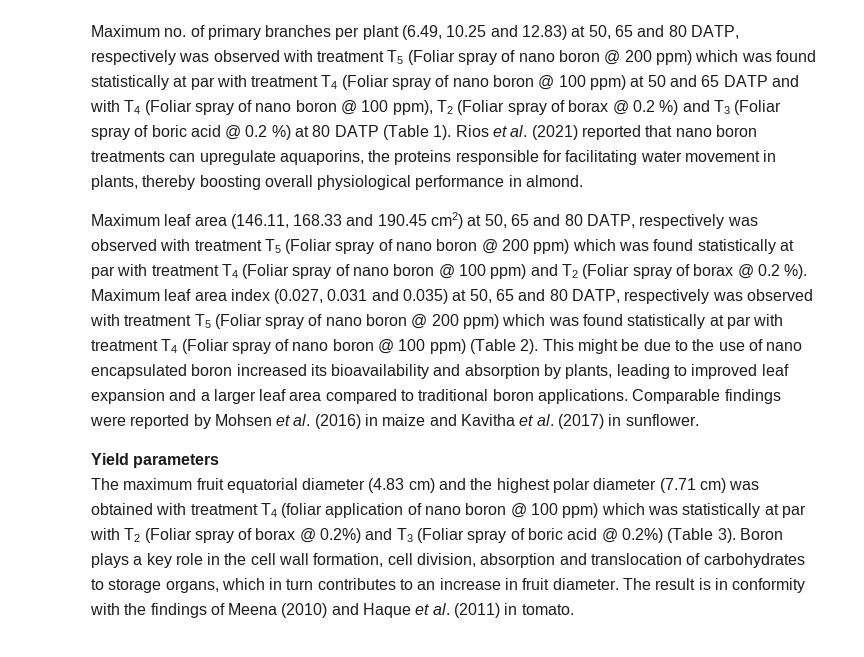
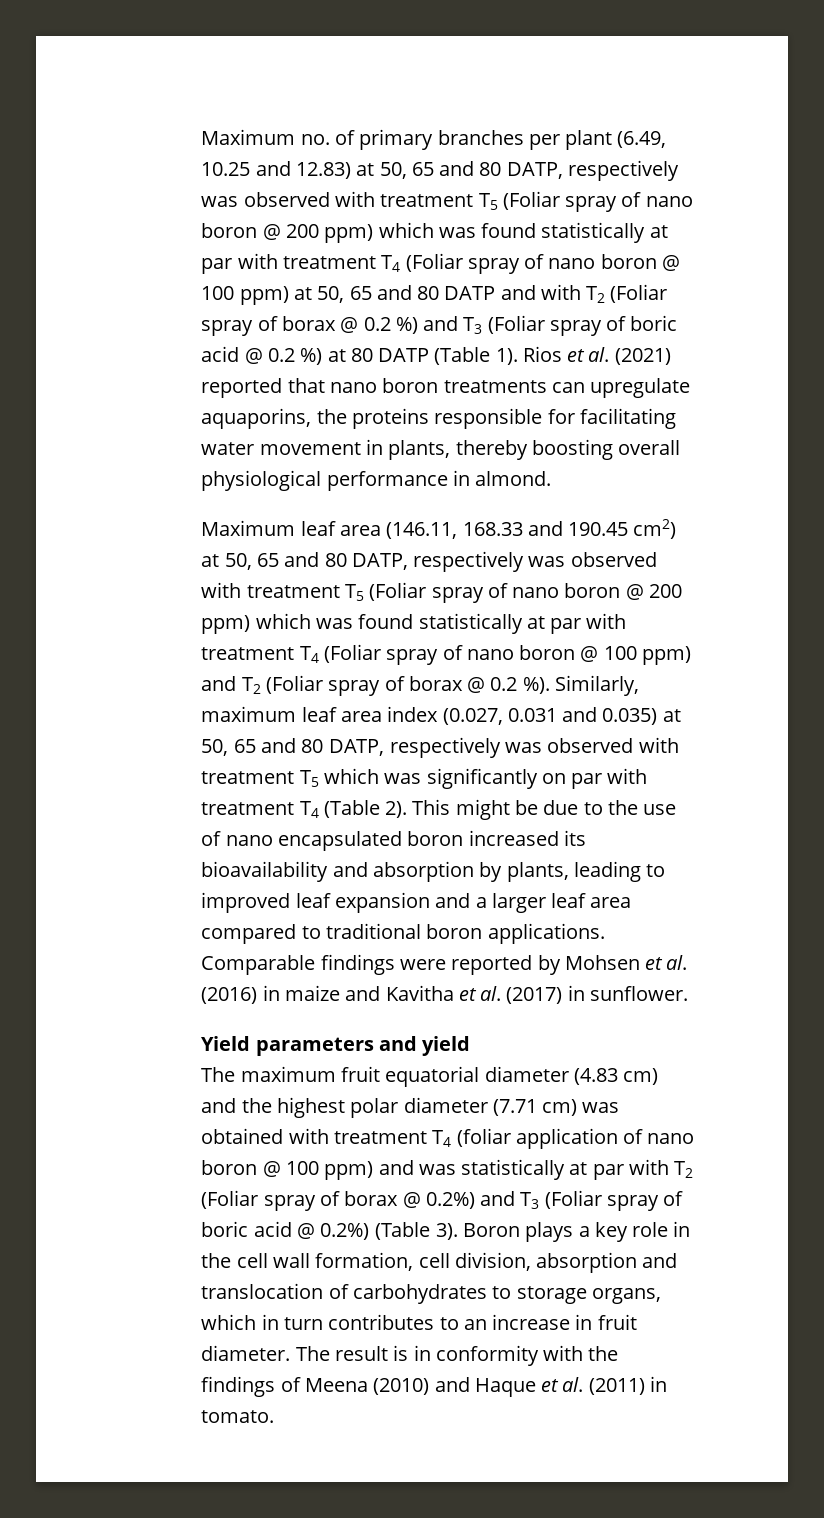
- Maximum no. of primary branches per plant (6.49, 10.25 and 12.83) at 50, 65 and 80 DATP, respectively was observed with treatment T5 (Foliar spray of nano boron @ 200 ppm) which was found statistically at par with treatment T4 (Foliar spray of nano boron @ 100 ppm) at 50 and 65 DATP and with T4 (Foliar spray of nano boron @ 100 ppm), T2 (Foliar spray of borax @ 0.2 %) and T3 (Foliar spray of boric acid @ 0.2 %) at 80 DATP (Table 1).
+ Maximum no. of primary branches per plant (6.49, 10.25 and 12.83) at 50, 65 and 80 DATP, respectively was observed with treatment T5 (Foliar spray of nano boron @ 200 ppm) which was found statistically at par with treatment T4 (Foliar spray of nano boron @ 100 ppm) at 50, 65 and 80 DATP and with T2 (Foliar spray of borax @ 0.2 %) and T3 (Foliar spray of boric acid @ 0.2 %) at 80 DATP (Table 1).
- Maximum leaf area index (0.027, 0.031 and 0.035) at 50, 65 and 80 DATP, respectively was observed with treatment T5 (Foliar spray of nano boron @ 200 ppm) which was found statistically at par with treatment T4 (Foliar spray of nano boron @ 100 ppm) (Table 2).
+ Similarly, maximum leaf area index (0.027, 0.031 and 0.035) at 50, 65 and 80 DATP, respectively was observed with treatment T5 which was significantly on par with treatment T4 (Table 2).
- Yield parameters
+ Yield parameters and yield
- The maximum fruit equatorial diameter (4.83 cm) and the highest polar diameter (7.71 cm) was obtained with treatment T4 (foliar application of nano boron @ 100 ppm) which was statistically at par with T2 (Foliar spray of borax @ 0.2%) and T3 (Foliar spray of boric acid @ 0.2%) (Table 3).
+ The maximum fruit equatorial diameter (4.83 cm) and the highest polar diameter (7.71 cm) was obtained with treatment T4 (foliar application of nano boron @ 100 ppm) and was statistically at par with T2 (Foliar spray of borax @ 0.2%) and T3 (Foliar spray of boric acid @ 0.2%) (Table 3).

